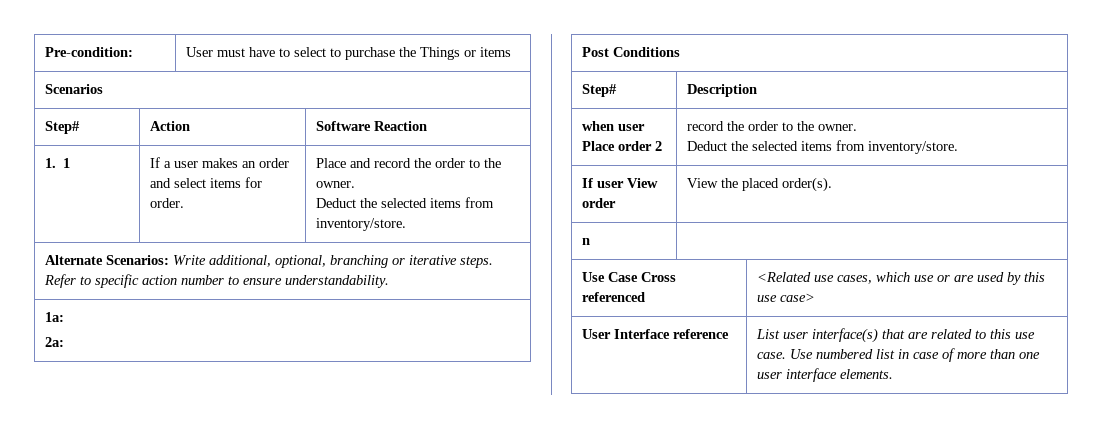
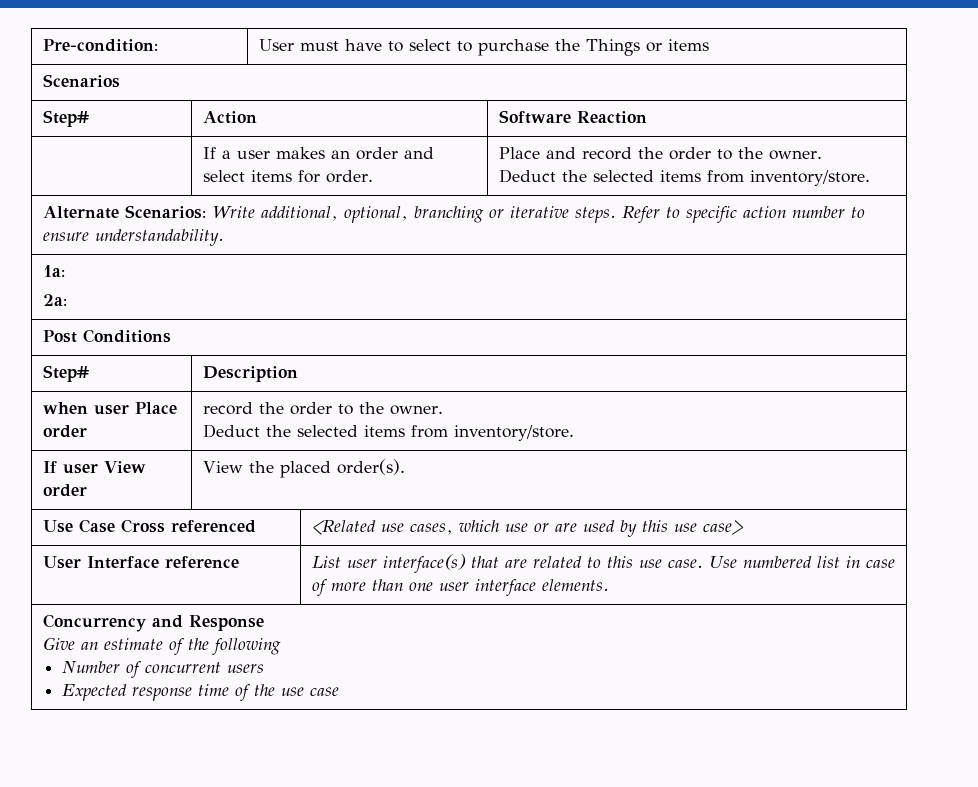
- 1. 1 | If a user makes an order and select items for order. | Place and record the order to the owner.
+ | If a user makes an order and select items for order. | Place and record the order to the owner.
- when user Place order 2 | record the order to the owner.
+ when user Place order | record the order to the owner.
- n |
+ Concurrency and Response
+ Give an estimate of the following
+ Number of concurrent users
+ Expected response time of the use case

